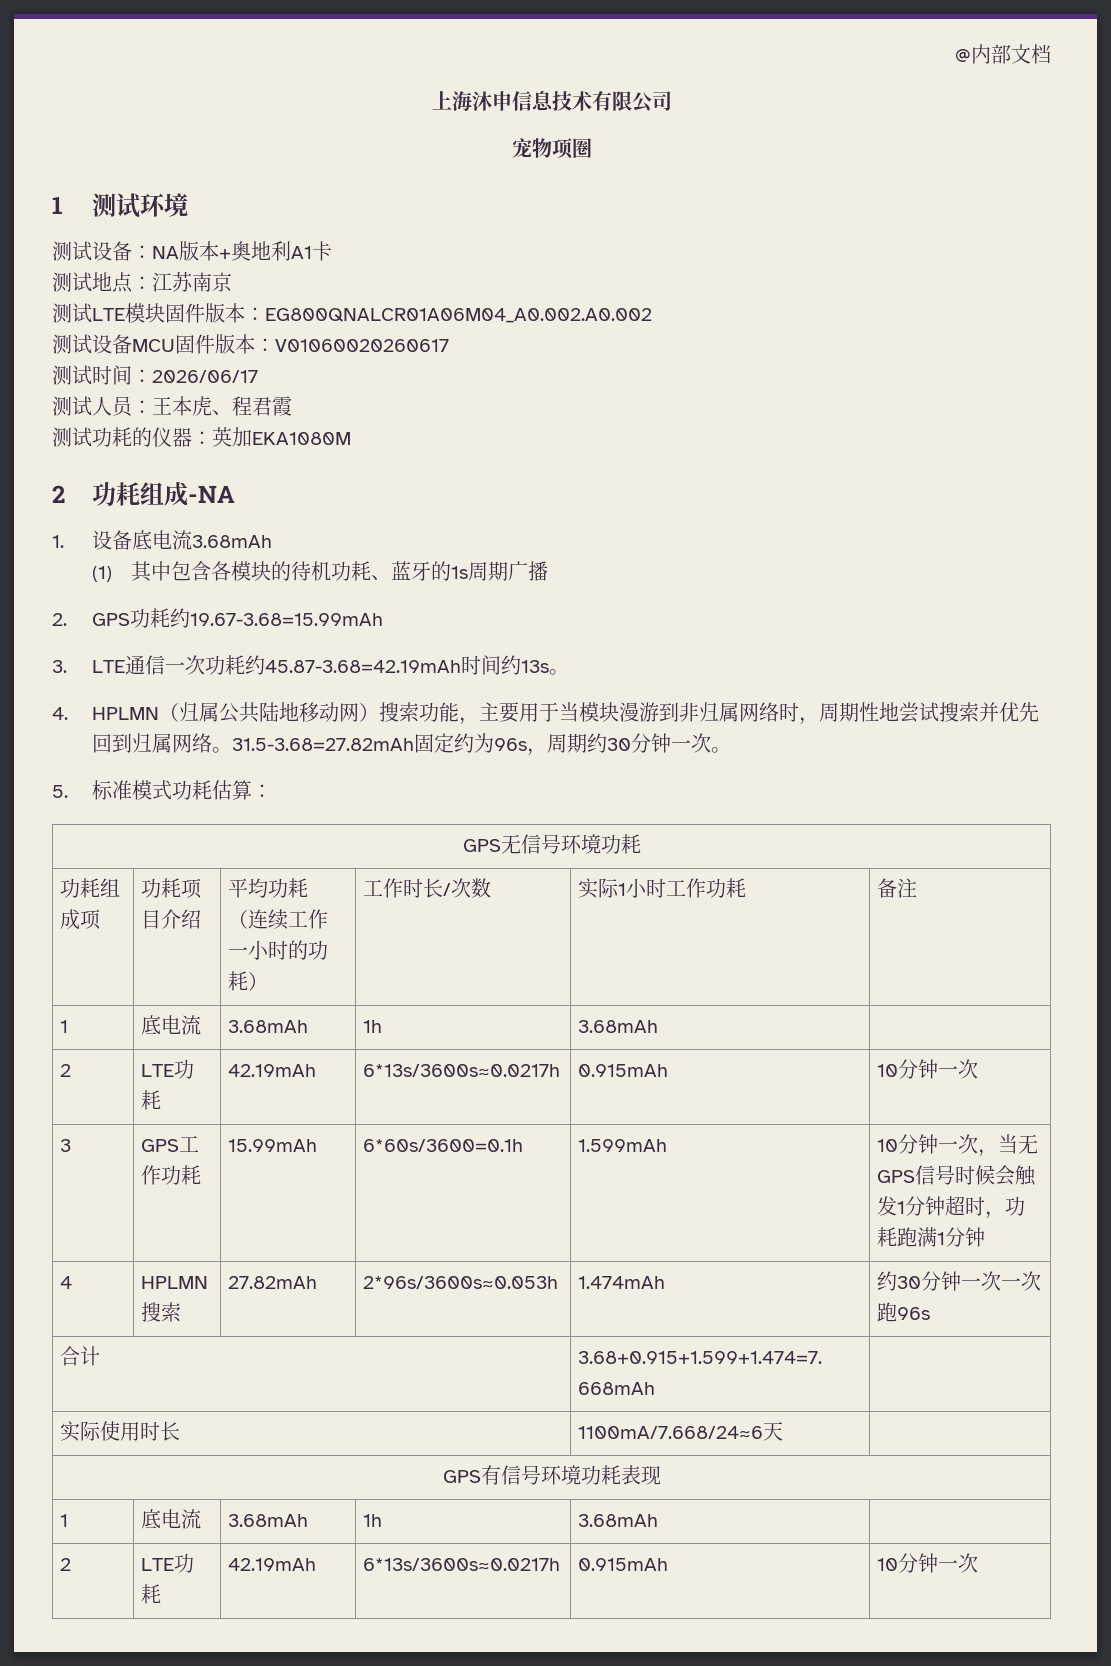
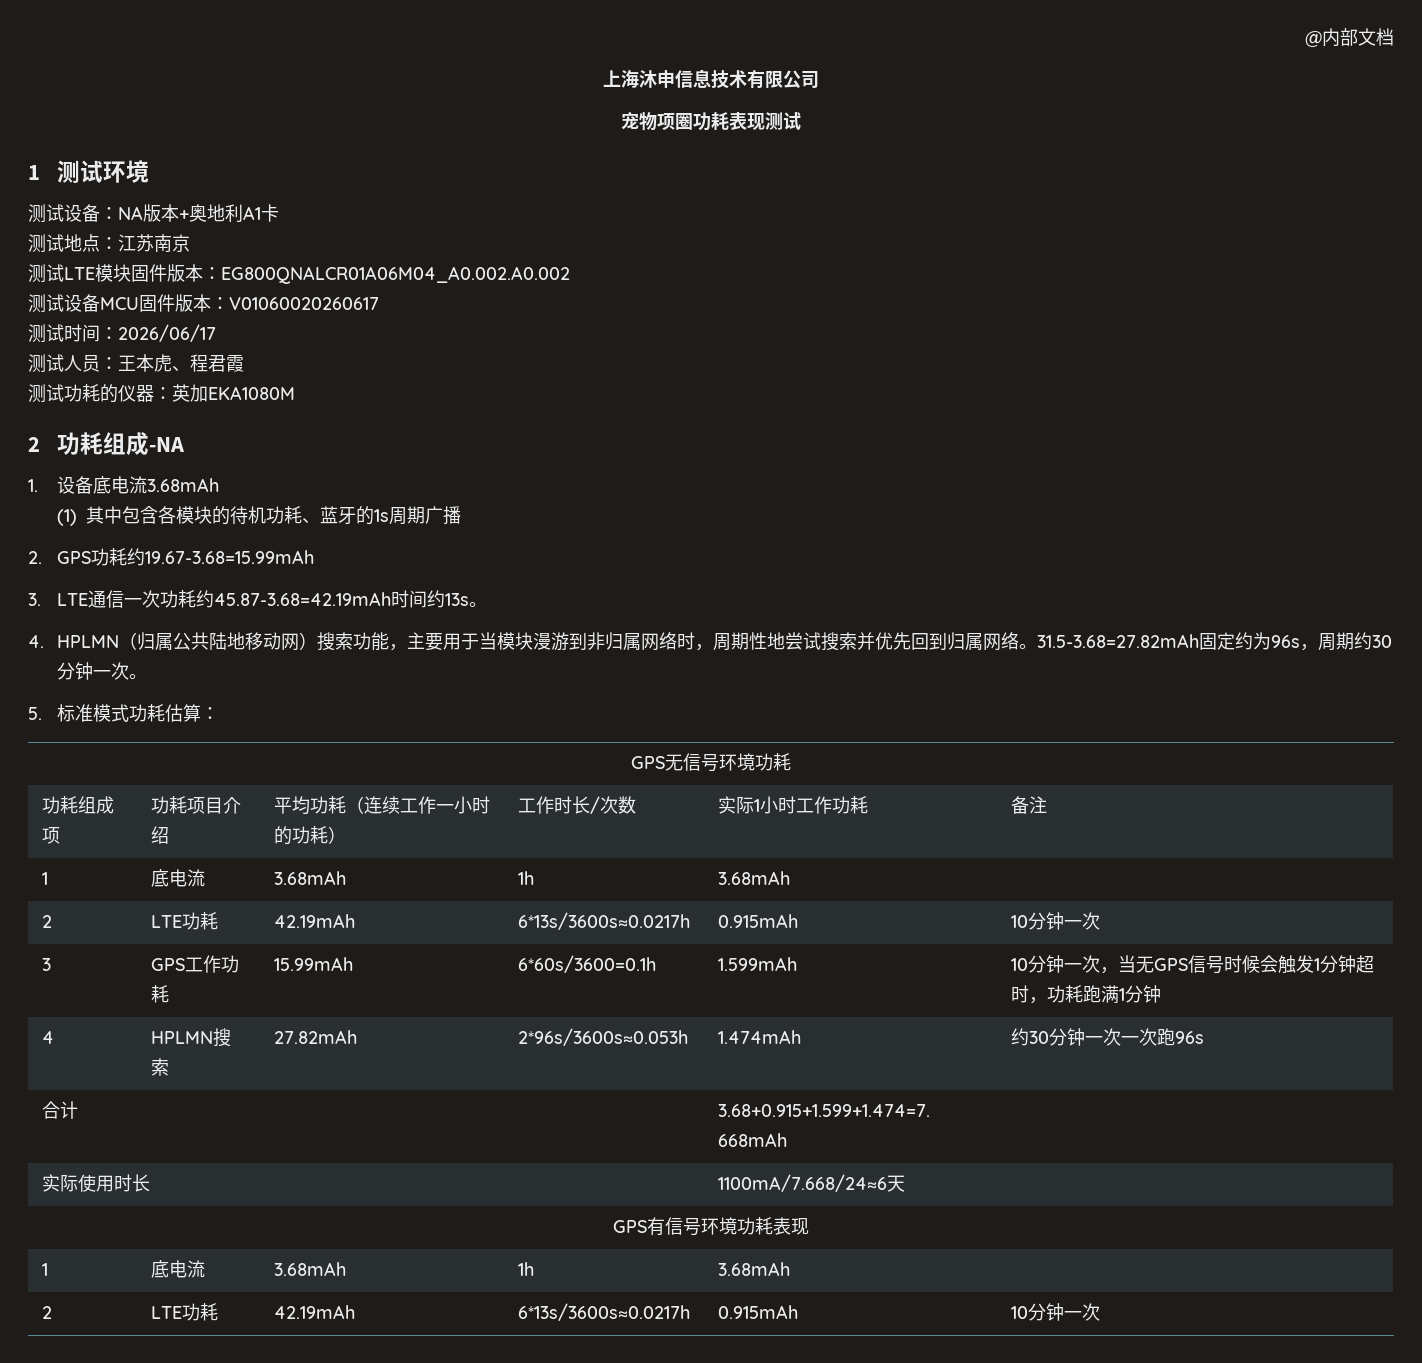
- 宠物项圈
+ 宠物项圈功耗表现测试

